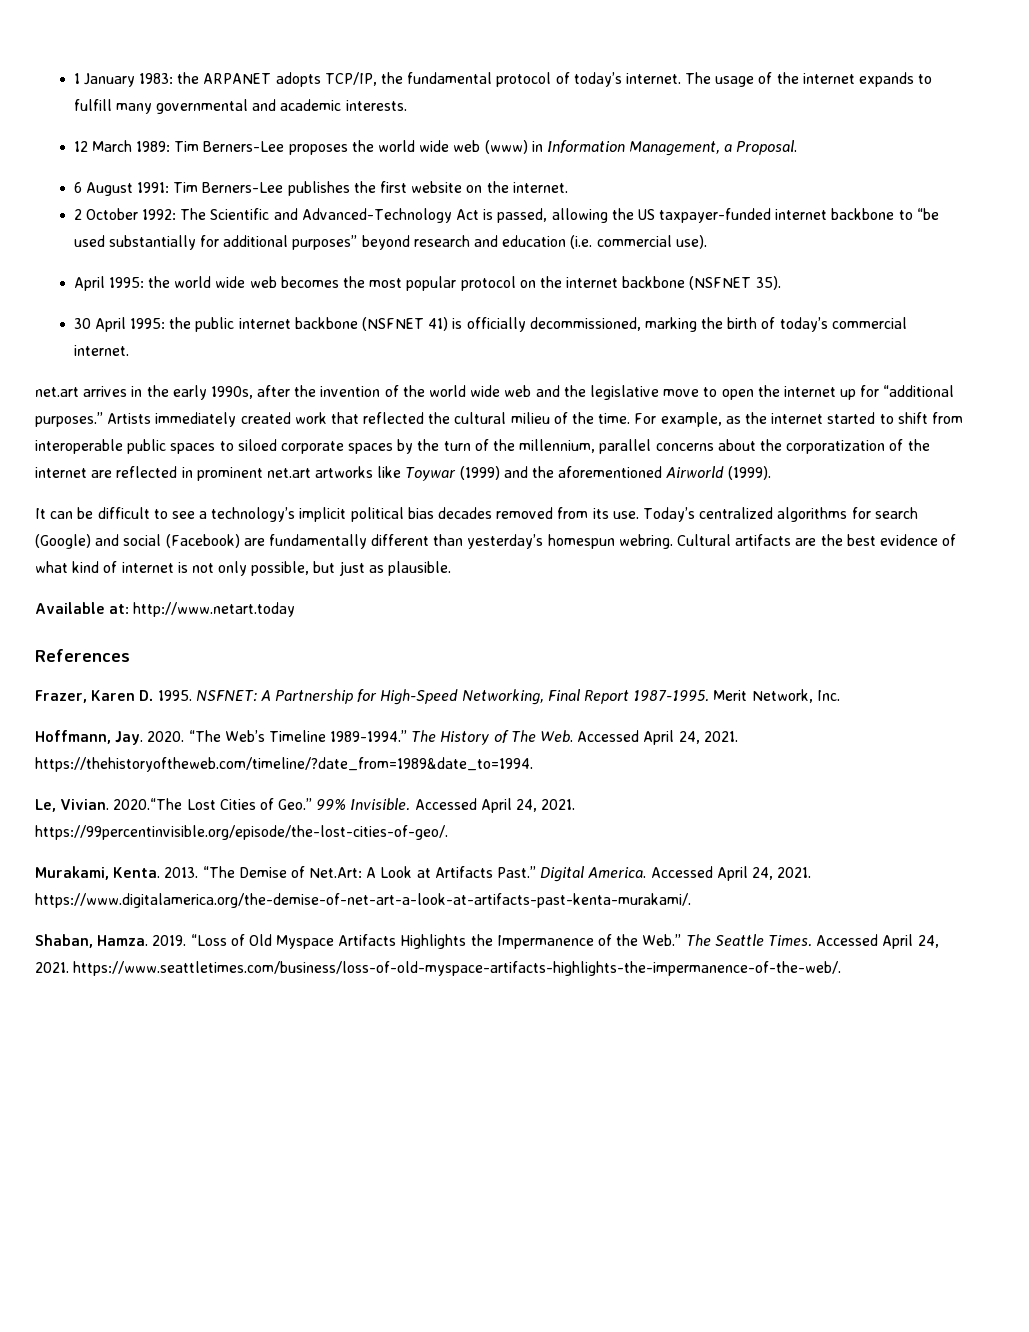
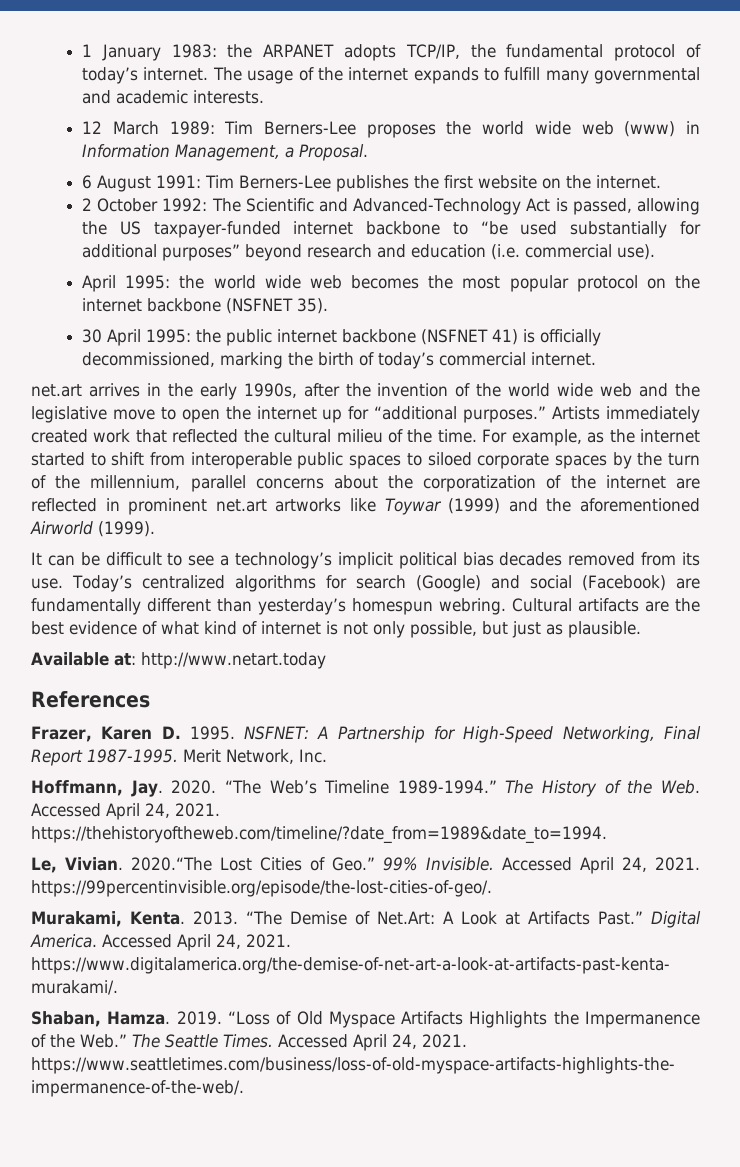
- The History of The Web. Accessed April 24, 2021. https://thehistoryoftheweb.com/timeline/?date_from=1989&date_to=1994.
+ The History of the Web. Accessed April 24, 2021. https://thehistoryoftheweb.com/timeline/?date_from=1989&date_to=1994.

